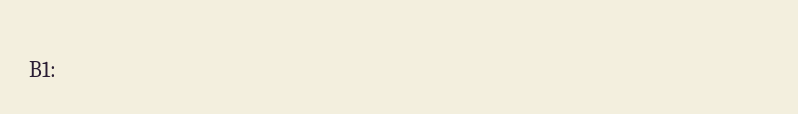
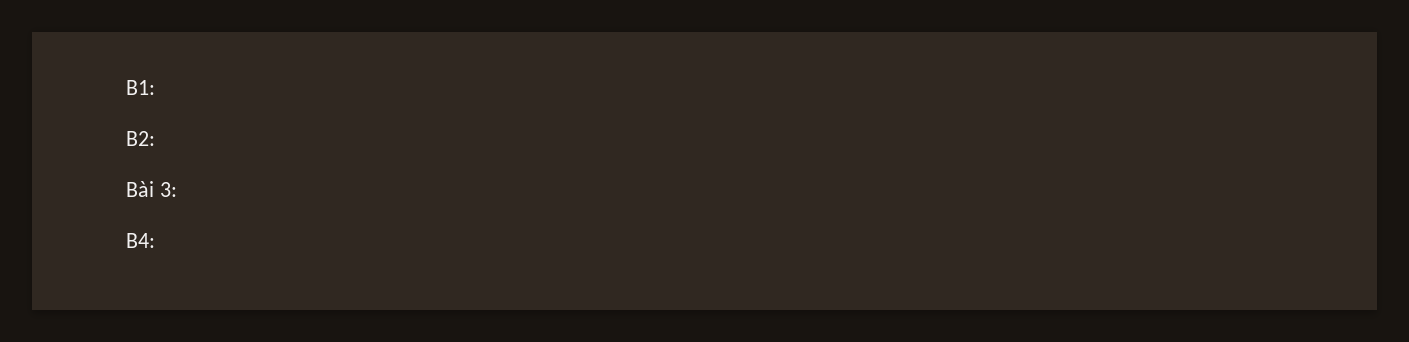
+ B2:
+ Bài 3:
+ B4:

